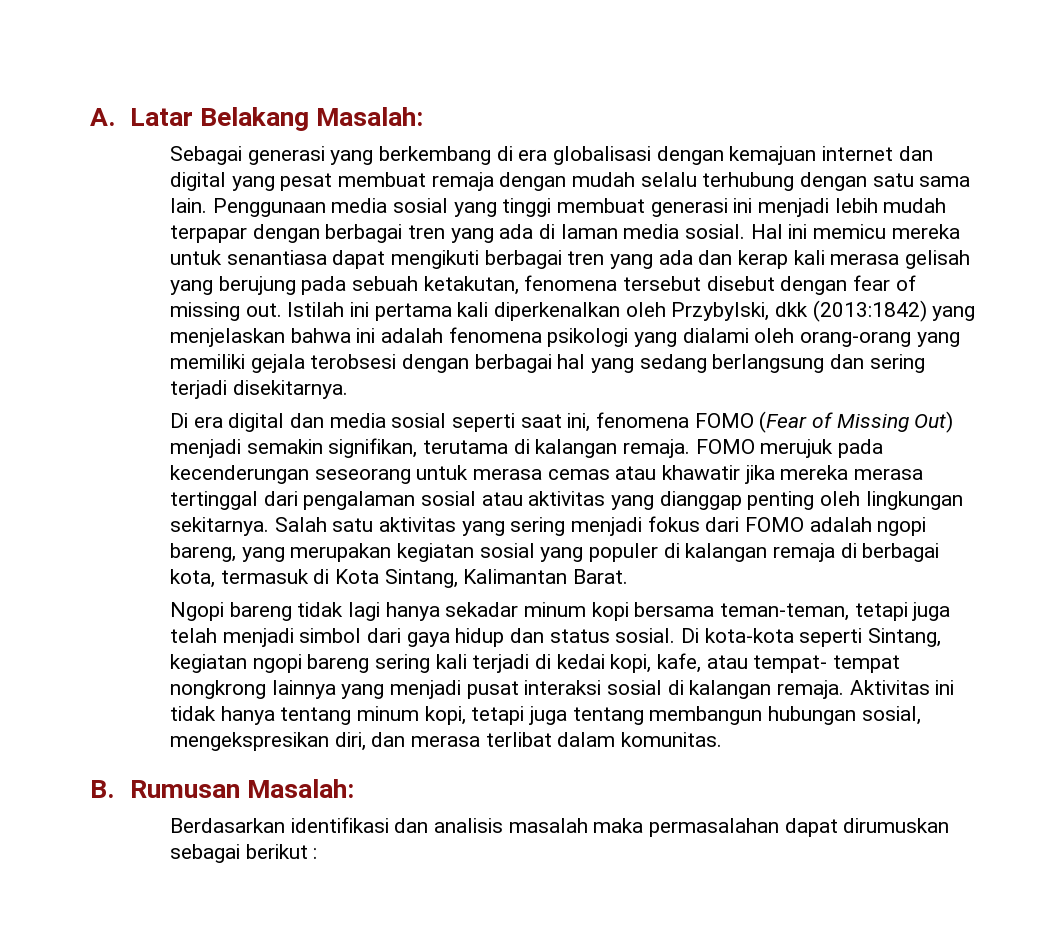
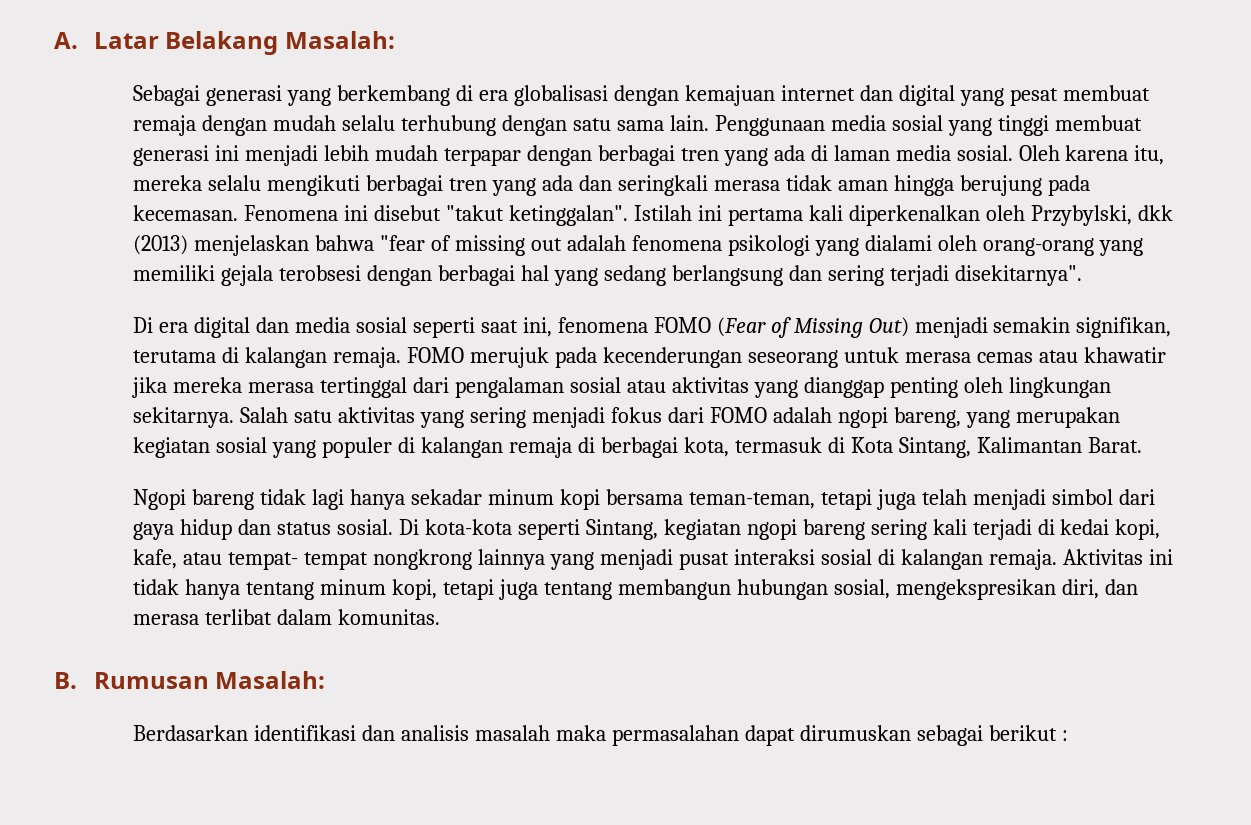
- Hal ini memicu mereka untuk senantiasa dapat mengikuti berbagai tren yang ada dan kerap kali merasa gelisah yang berujung pada sebuah ketakutan, fenomena tersebut disebut dengan fear of missing out.
+ Oleh karena itu, mereka selalu mengikuti berbagai tren yang ada dan seringkali merasa tidak aman hingga berujung pada kecemasan. Fenomena ini disebut "takut ketinggalan".
- Istilah ini pertama kali diperkenalkan oleh Przybylski, dkk (2013:1842) yang menjelaskan bahwa ini adalah fenomena psikologi yang dialami oleh orang-orang yang memiliki gejala terobsesi dengan berbagai hal yang sedang berlangsung dan sering terjadi disekitarnya.
+ Istilah ini pertama kali diperkenalkan oleh Przybylski, dkk (2013) menjelaskan bahwa "fear of missing out adalah fenomena psikologi yang dialami oleh orang-orang yang memiliki gejala terobsesi dengan berbagai hal yang sedang berlangsung dan sering terjadi disekitarnya".

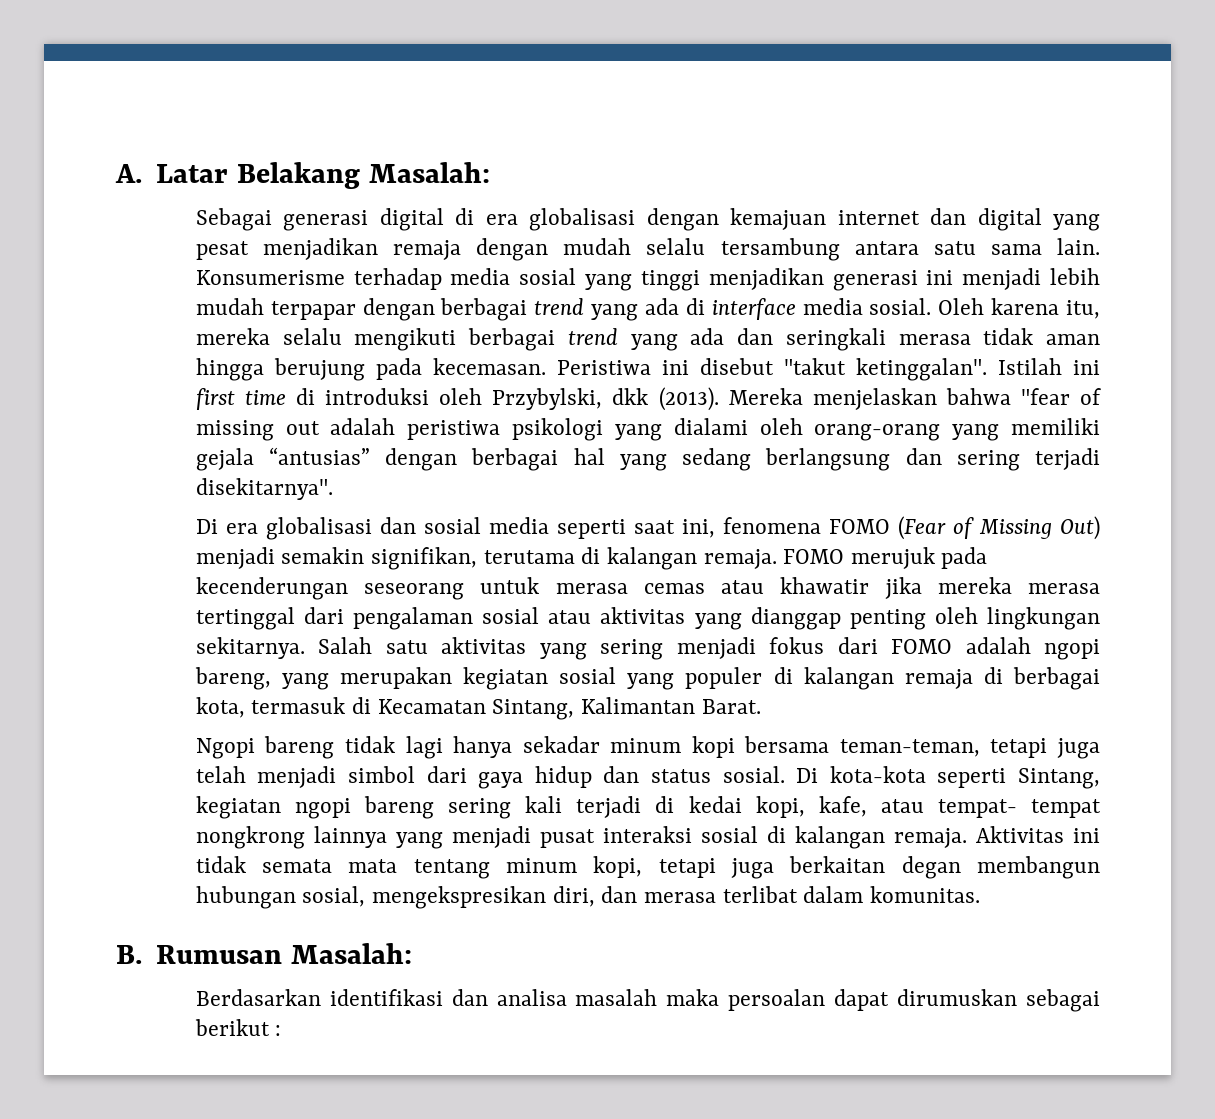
- Sebagai generasi yang berkembang di era globalisasi dengan kemajuan internet dan digital yang pesat membuat remaja dengan mudah selalu terhubung dengan satu sama lain.
+ Sebagai generasi digital di era globalisasi dengan kemajuan internet dan digital yang pesat menjadikan remaja dengan mudah selalu tersambung antara satu sama lain.
- Penggunaan media sosial yang tinggi membuat generasi ini menjadi lebih mudah terpapar dengan berbagai tren yang ada di laman media sosial.
+ Konsumerisme terhadap media sosial yang tinggi menjadikan generasi ini menjadi lebih mudah terpapar dengan berbagai trend yang ada di interface media sosial.
- Oleh karena itu, mereka selalu mengikuti berbagai tren yang ada dan seringkali merasa tidak aman hingga berujung pada kecemasan.
+ Oleh karena itu, mereka selalu mengikuti berbagai trend yang ada dan seringkali merasa tidak aman hingga berujung pada kecemasan.
- Fenomena ini disebut "takut ketinggalan".
+ Peristiwa ini disebut "takut ketinggalan".
- Istilah ini pertama kali diperkenalkan oleh Przybylski, dkk (2013) menjelaskan bahwa "fear of missing out adalah fenomena psikologi yang dialami oleh orang-orang yang memiliki gejala terobsesi dengan berbagai hal yang sedang berlangsung dan sering terjadi disekitarnya".
+ Istilah ini first time di introduksi oleh Przybylski, dkk (2013). Mereka menjelaskan bahwa "fear of missing out adalah peristiwa psikologi yang dialami oleh orang-orang yang memiliki gejala “antusias” dengan berbagai hal yang sedang berlangsung dan sering terjadi disekitarnya".
- Di era digital dan media sosial seperti saat ini, fenomena FOMO (Fear of Missing Out) menjadi semakin signifikan, terutama di kalangan remaja.
+ Di era globalisasi dan sosial media seperti saat ini, fenomena FOMO (Fear of Missing Out) menjadi semakin signifikan, terutama di kalangan remaja.
- Salah satu aktivitas yang sering menjadi fokus dari FOMO adalah ngopi bareng, yang merupakan kegiatan sosial yang populer di kalangan remaja di berbagai kota, termasuk di Kota Sintang, Kalimantan Barat.
+ Salah satu aktivitas yang sering menjadi fokus dari FOMO adalah ngopi bareng, yang merupakan kegiatan sosial yang populer di kalangan remaja di berbagai kota, termasuk di Kecamatan Sintang, Kalimantan Barat.
- Aktivitas ini tidak hanya tentang minum kopi, tetapi juga tentang membangun hubungan sosial, mengekspresikan diri, dan merasa terlibat dalam komunitas.
+ Aktivitas ini tidak semata mata tentang minum kopi, tetapi juga berkaitan degan membangun hubungan sosial, mengekspresikan diri, dan merasa terlibat dalam komunitas.
- Berdasarkan identifikasi dan analisis masalah maka permasalahan dapat dirumuskan sebagai berikut :
+ Berdasarkan identifikasi dan analisa masalah maka persoalan dapat dirumuskan sebagai berikut :

